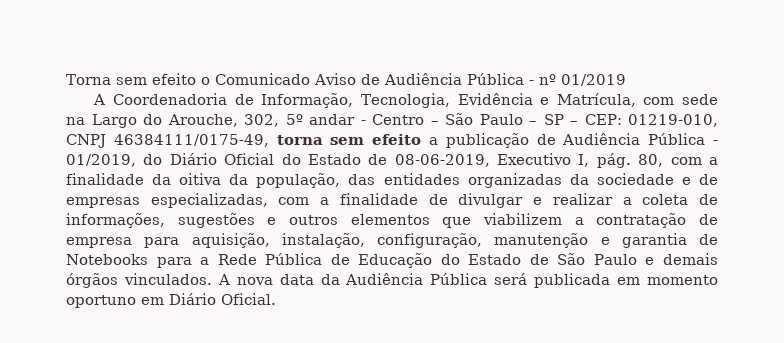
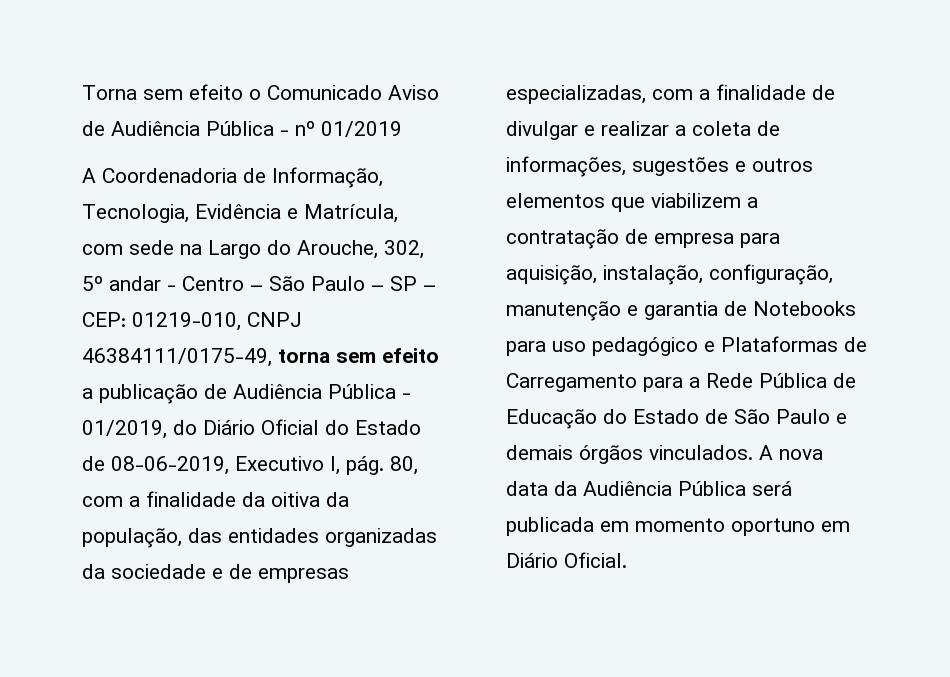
- 80, com a finalidade da oitiva da população, das entidades organizadas da sociedade e de empresas especializadas, com a finalidade de divulgar e realizar a coleta de informações, sugestões e outros elementos que viabilizem a contratação de empresa para aquisição, instalação, configuração, manutenção e garantia de Notebooks para a Rede Pública de Educação do Estado de São Paulo e demais órgãos vinculados.
+ 80, com a finalidade da oitiva da população, das entidades organizadas da sociedade e de empresas especializadas, com a finalidade de divulgar e realizar a coleta de informações, sugestões e outros elementos que viabilizem a contratação de empresa para aquisição, instalação, configuração, manutenção e garantia de Notebooks para uso pedagógico e Plataformas de Carregamento para a Rede Pública de Educação do Estado de São Paulo e demais órgãos vinculados.

